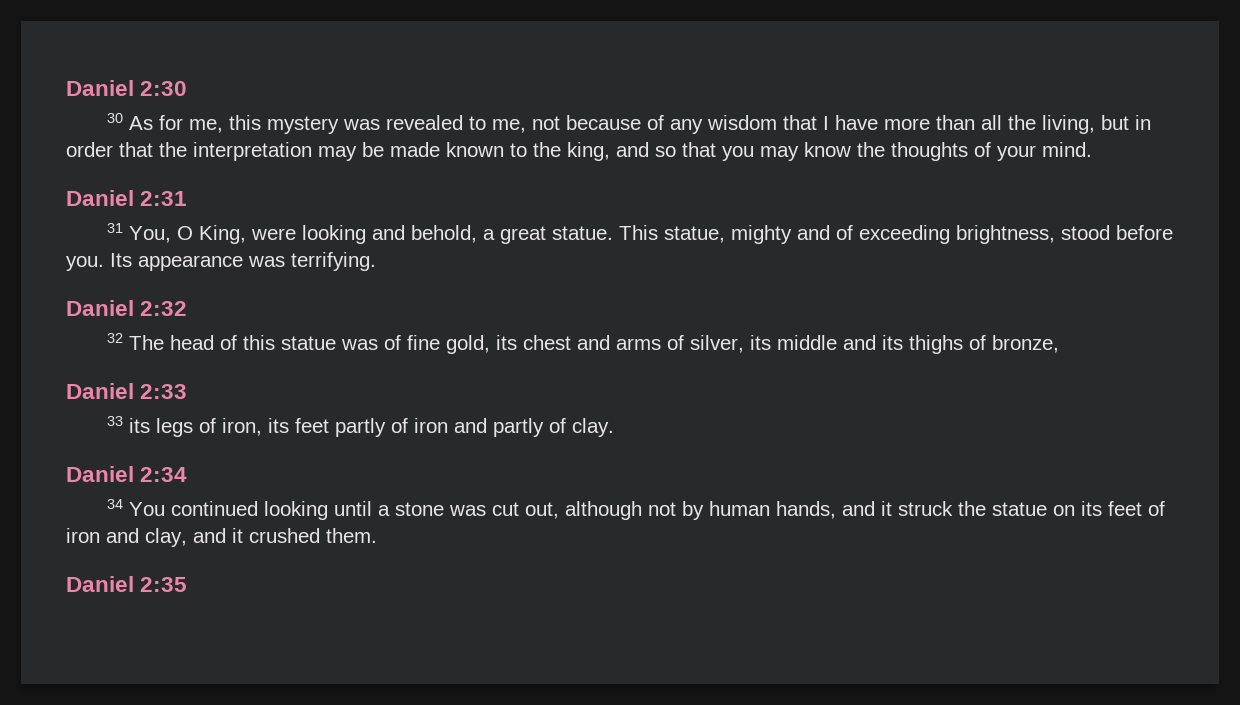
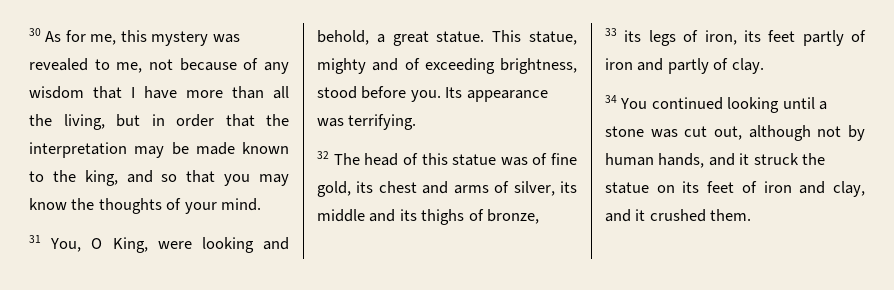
- Daniel 2:30
- Daniel 2:31
- Daniel 2:32
- Daniel 2:33
- Daniel 2:34
- Daniel 2:35

